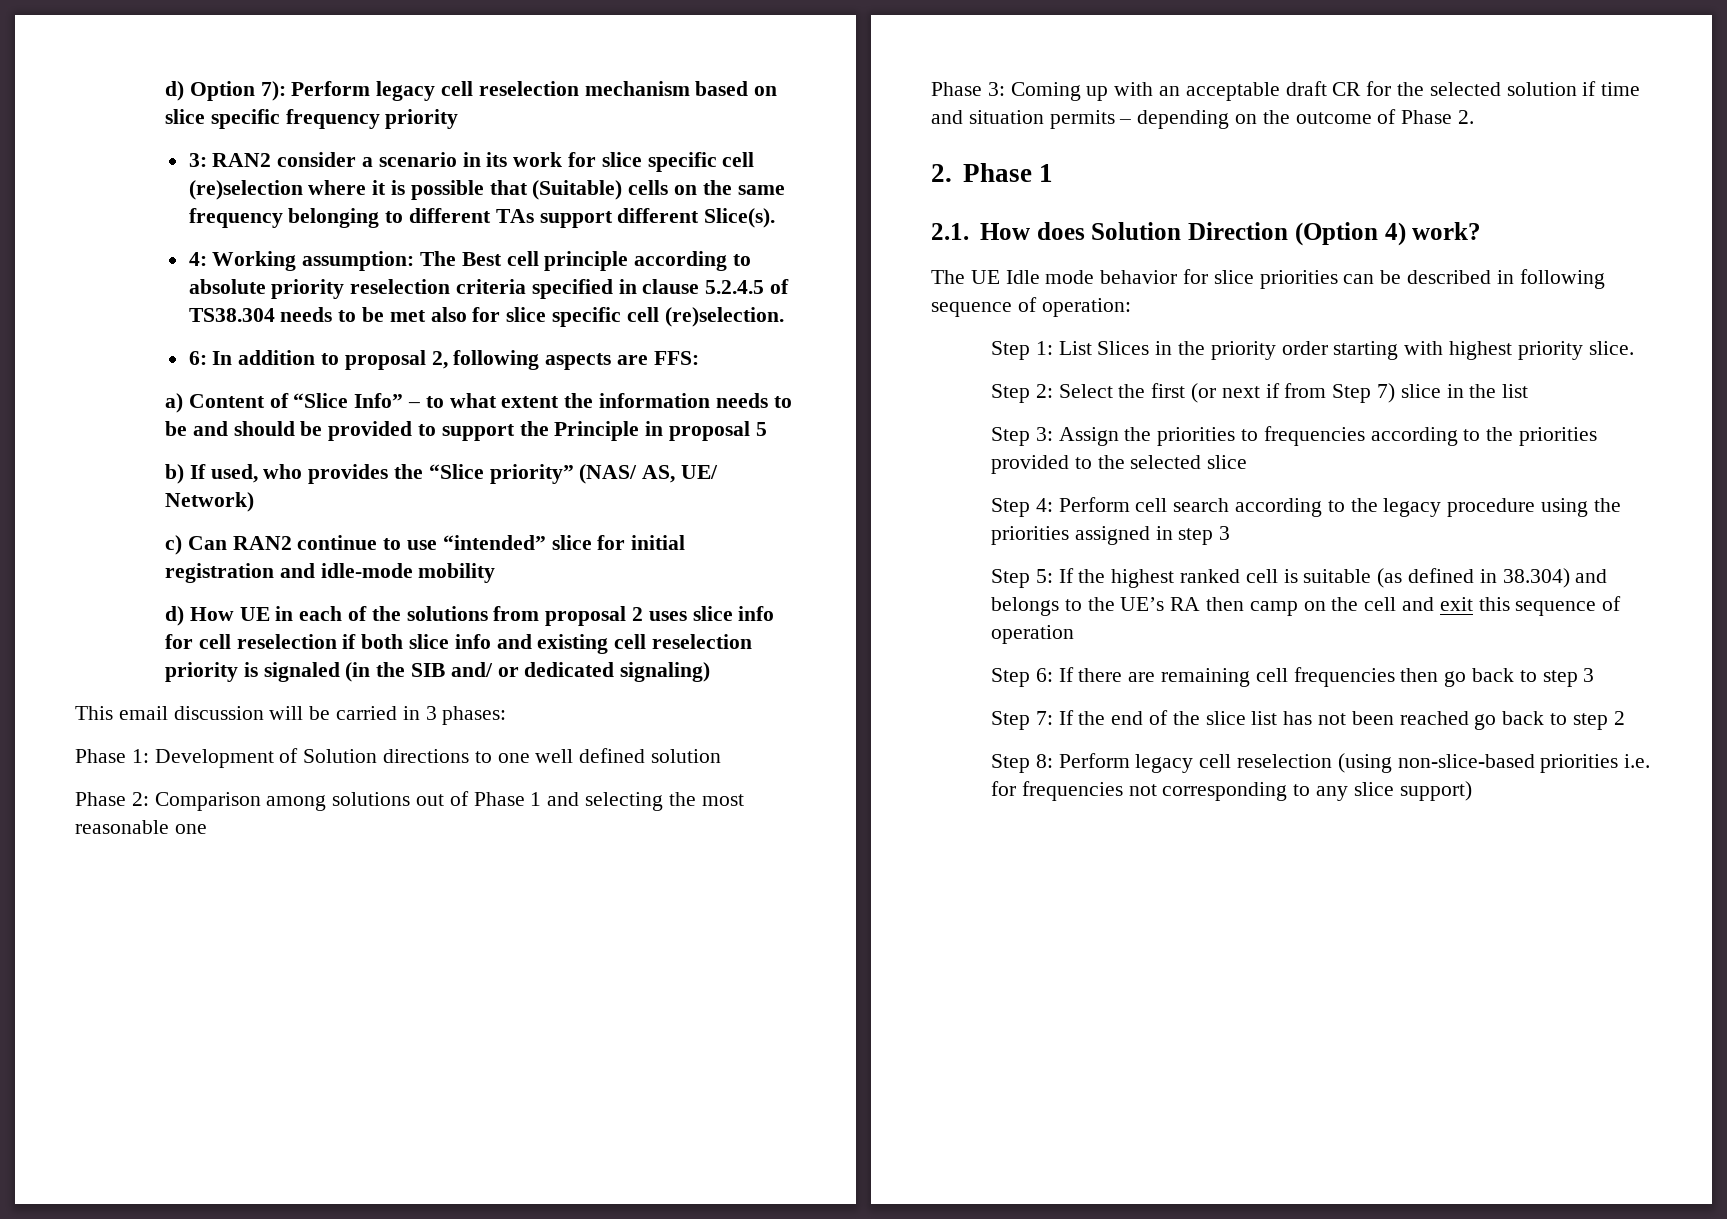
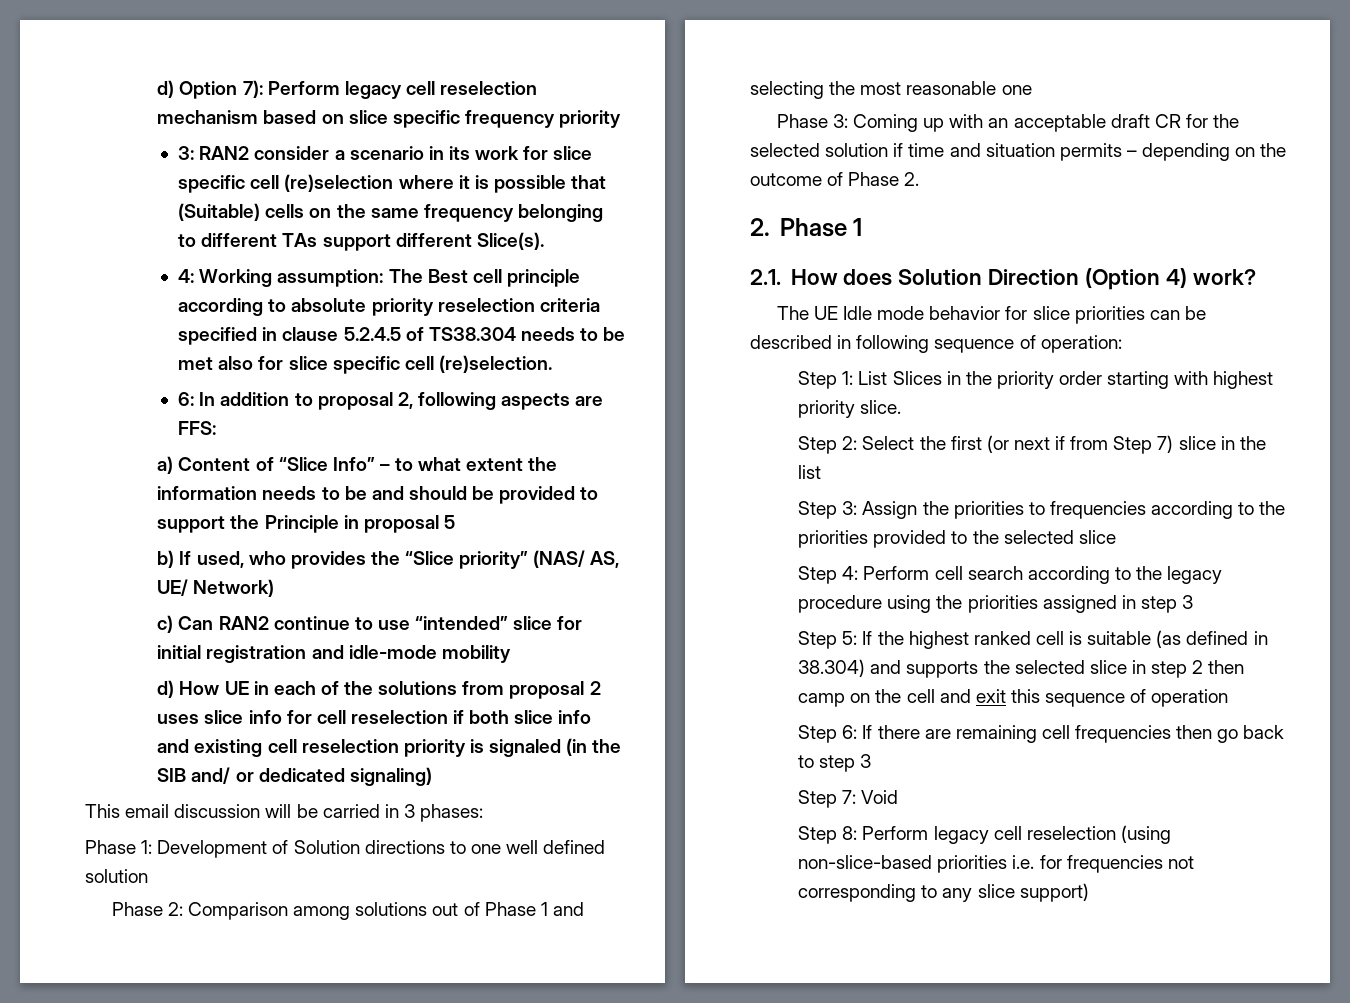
- Step 5: If the highest ranked cell is suitable (as defined in 38.304) and belongs to the UE’s RA then camp on the cell and exit this sequence of operation
+ Step 5: If the highest ranked cell is suitable (as defined in 38.304) and supports the selected slice in step 2 then camp on the cell and exit this sequence of operation
- Step 7: If the end of the slice list has not been reached go back to step 2
+ Step 7: Void

